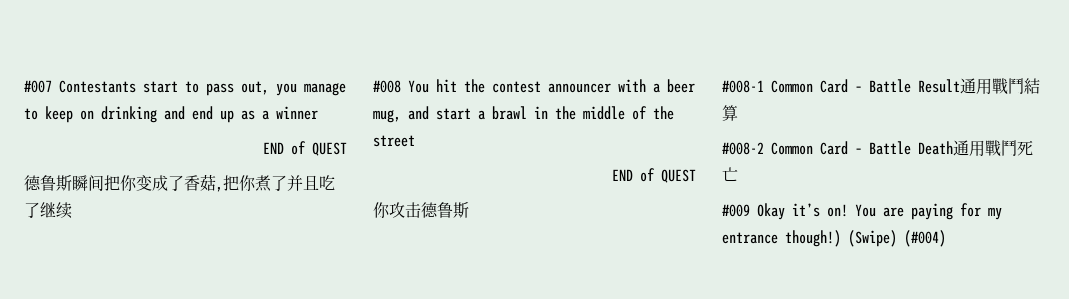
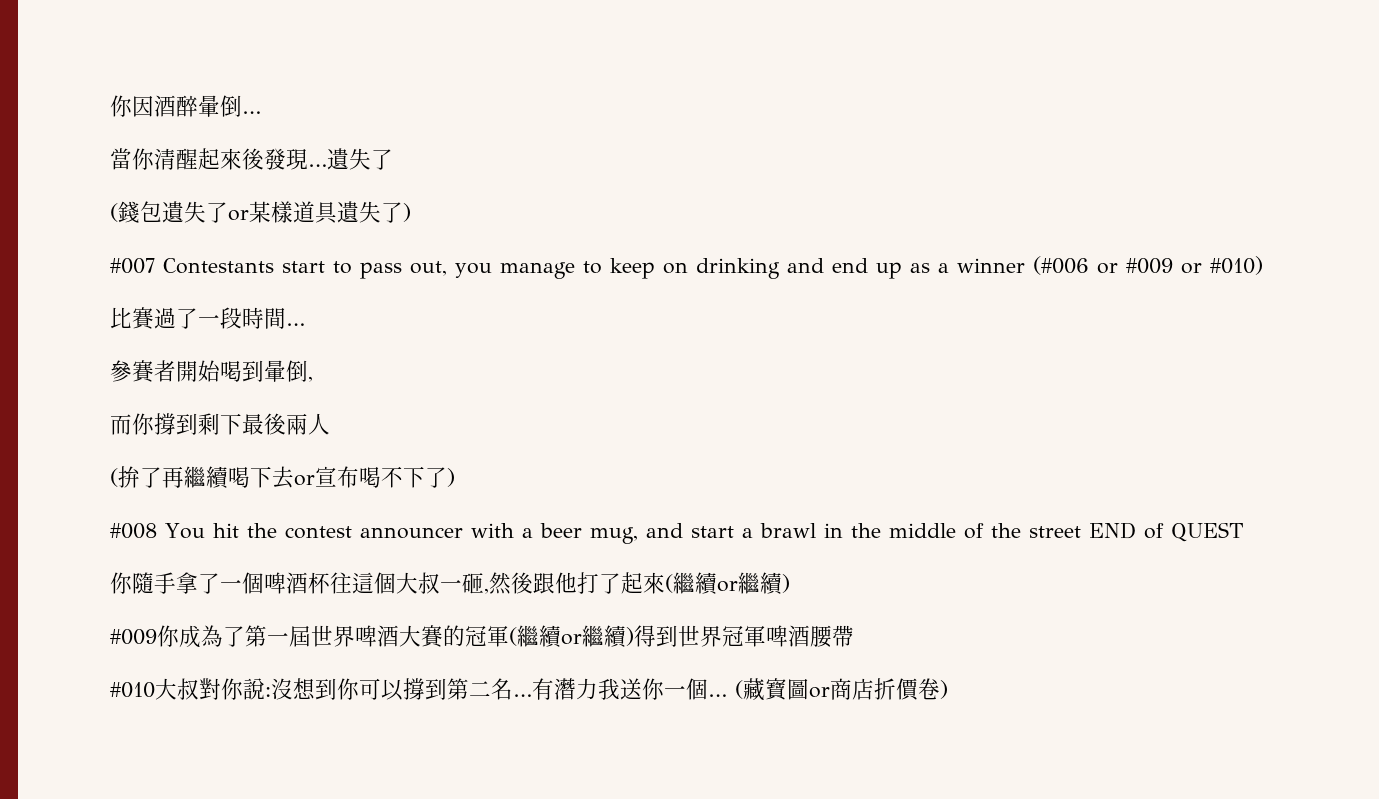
+ 你因酒醉暈倒…
+ 當你清醒起來後發現…遺失了
+ (錢包遺失了or某樣道具遺失了)
- #007 Contestants start to pass out, you manage to keep on drinking and end up as a winner
- END of QUEST
- 德鲁斯瞬间把你变成了香菇,把你煮了并且吃了继续
+ #007 Contestants start to pass out, you manage to keep on drinking and end up as a winner (#006 or #009 or #010)
+ 比賽過了一段時間…
+ 參賽者開始喝到暈倒,
+ 而你撐到剩下最後兩人
+ (拚了再繼續喝下去or宣布喝不下了)
- #008 You hit the contest announcer with a beer mug, and start a brawl in the middle of the street
- END of QUEST
+ #008 You hit the contest announcer with a beer mug, and start a brawl in the middle of the street END of QUEST
- 你攻击德鲁斯
- #008-1 Common Card – Battle Result通用戰鬥結算
- #008-2 Common Card – Battle Death通用戰鬥死亡
- #009 Okay it’s on! You are paying for my entrance though!) (Swipe) (#004)
+ 你隨手拿了一個啤酒杯往這個大叔一砸,然後跟他打了起來(繼續or繼續)
+ #009你成為了第一屆世界啤酒大賽的冠軍(繼續or繼續)得到世界冠軍啤酒腰帶
+ #010大叔對你說:沒想到你可以撐到第二名…有潛力我送你一個… (藏寶圖or商店折價卷)

